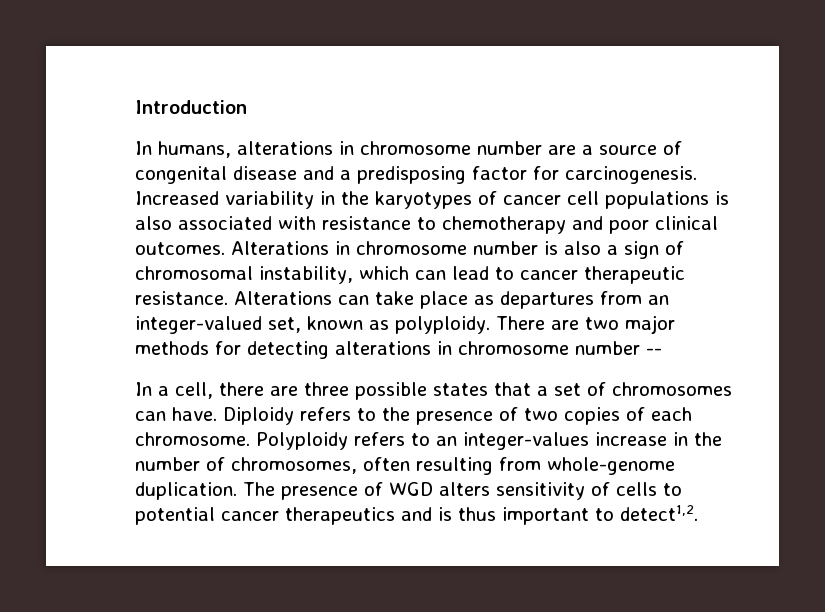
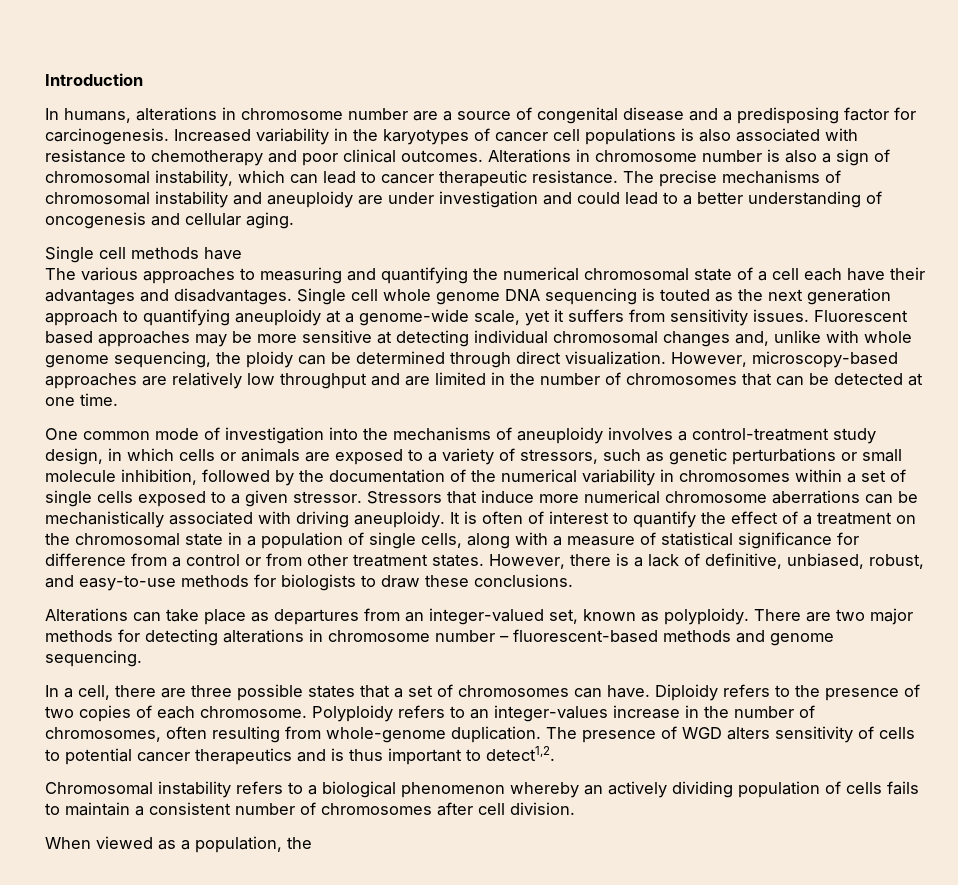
- Alterations in chromosome number is also a sign of chromosomal instability, which can lead to cancer therapeutic resistance. Alterations can take place as departures from an integer-valued set, known as polyploidy.
+ Alterations in chromosome number is also a sign of chromosomal instability, which can lead to cancer therapeutic resistance. The precise mechanisms of chromosomal instability and aneuploidy are under investigation and could lead to a better understanding of oncogenesis and cellular aging.
+ Single cell methods have
+ The various approaches to measuring and quantifying the numerical chromosomal state of a cell each have their advantages and disadvantages. Single cell whole genome DNA sequencing is touted as the next generation approach to quantifying aneuploidy at a genome-wide scale, yet it suffers from sensitivity issues. Fluorescent based approaches may be more sensitive at detecting individual chromosomal changes and, unlike with whole genome sequencing, the ploidy can be determined through direct visualization. However, microscopy-based approaches are relatively low throughput and are limited in the number of chromosomes that can be detected at one time.
+ One common mode of investigation into the mechanisms of aneuploidy involves a control-treatment study design, in which cells or animals are exposed to a variety of stressors, such as genetic perturbations or small molecule inhibition, followed by the documentation of the numerical variability in chromosomes within a set of single cells exposed to a given stressor. Stressors that induce more numerical chromosome aberrations can be mechanistically associated with driving aneuploidy. It is often of interest to quantify the effect of a treatment on the chromosomal state in a population of single cells, along with a measure of statistical significance for difference from a control or from other treatment states. However, there is a lack of definitive, unbiased, robust, and easy-to-use methods for biologists to draw these conclusions.
+ Alterations can take place as departures from an integer-valued set, known as polyploidy.
- There are two major methods for detecting alterations in chromosome number --
+ There are two major methods for detecting alterations in chromosome number – fluorescent-based methods and genome sequencing.
+ Chromosomal instability refers to a biological phenomenon whereby an actively dividing population of cells fails to maintain a consistent number of chromosomes after cell division.
+ When viewed as a population, the

